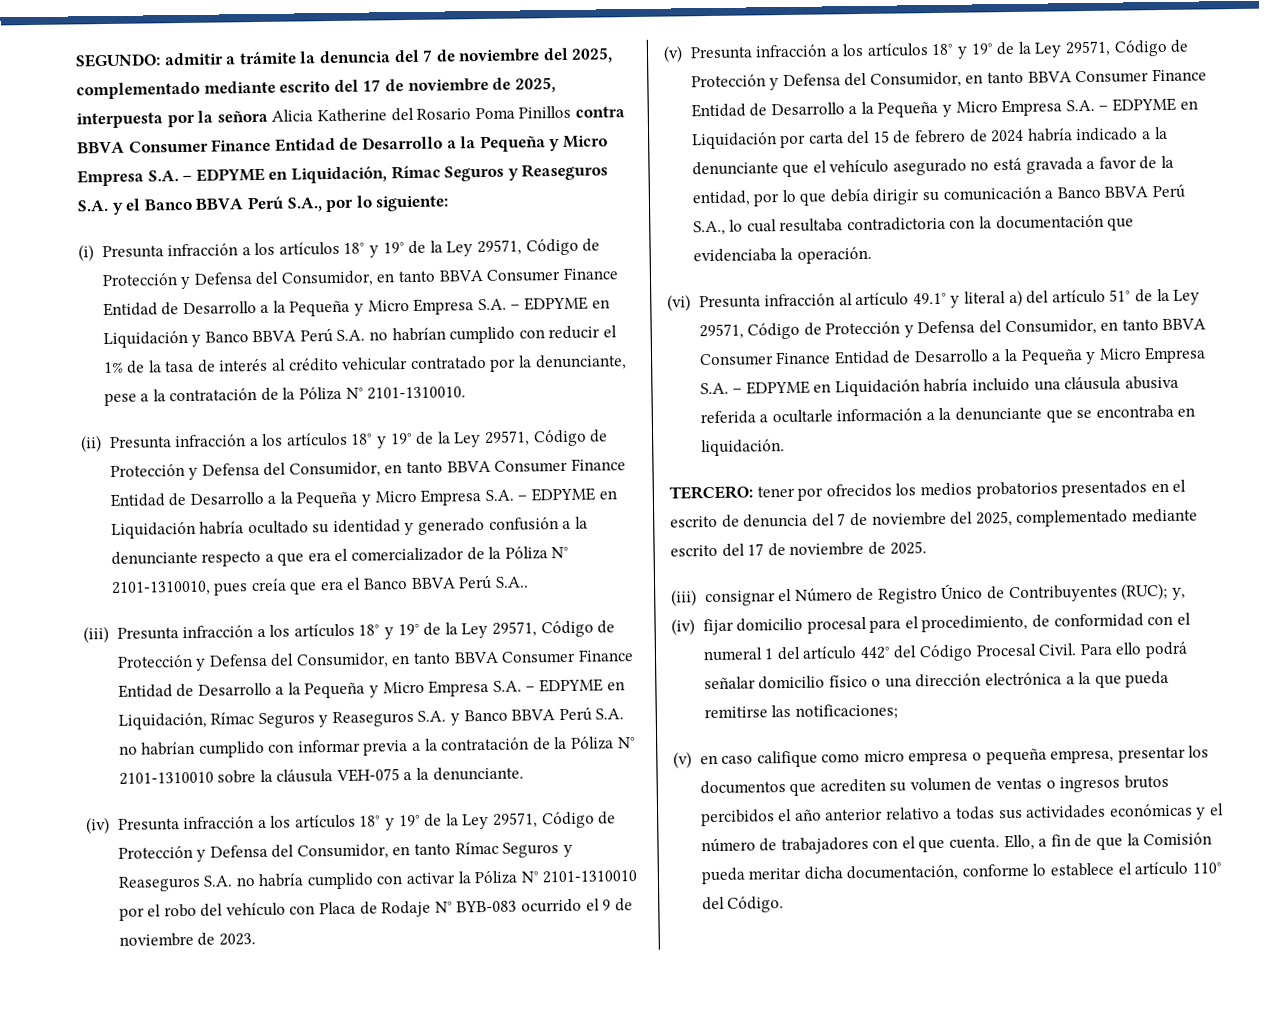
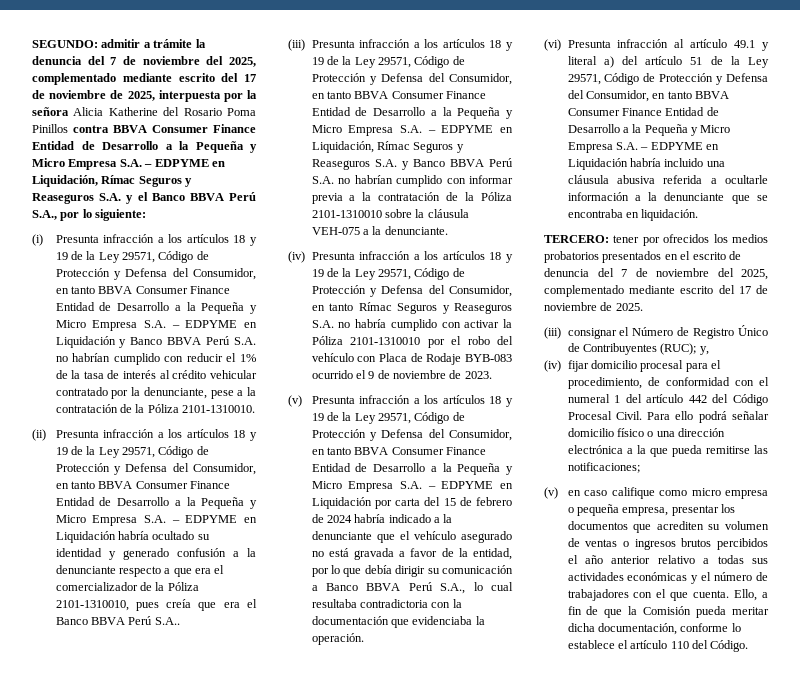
- (i) Presunta infracción a los artículos 18° y 19° de la Ley 29571, Código de Protección y Defensa del Consumidor, en tanto BBVA Consumer Finance Entidad de Desarrollo a la Pequeña y Micro Empresa S.A. – EDPYME en Liquidación y Banco BBVA Perú S.A. no habrían cumplido con reducir el 1% de la tasa de interés al crédito vehicular contratado por la denunciante, pese a la contratación de la Póliza N° 2101-1310010.
+ (i) Presunta infracción a los artículos 18 y 19 de la Ley 29571, Código de Protección y Defensa del Consumidor, en tanto BBVA Consumer Finance Entidad de Desarrollo a la Pequeña y Micro Empresa S.A. – EDPYME en Liquidación y Banco BBVA Perú S.A. no habrían cumplido con reducir el 1% de la tasa de interés al crédito vehicular contratado por la denunciante, pese a la contratación de la Póliza 2101-1310010.
- (ii) Presunta infracción a los artículos 18° y 19° de la Ley 29571, Código de Protección y Defensa del Consumidor, en tanto BBVA Consumer Finance Entidad de Desarrollo a la Pequeña y Micro Empresa S.A. – EDPYME en Liquidación habría ocultado su identidad y generado confusión a la denunciante respecto a que era el comercializador de la Póliza N° 2101-1310010, pues creía que era el Banco BBVA Perú S.A..
+ (ii) Presunta infracción a los artículos 18 y 19 de la Ley 29571, Código de Protección y Defensa del Consumidor, en tanto BBVA Consumer Finance Entidad de Desarrollo a la Pequeña y Micro Empresa S.A. – EDPYME en Liquidación habría ocultado su identidad y generado confusión a la denunciante respecto a que era el comercializador de la Póliza 2101-1310010, pues creía que era el Banco BBVA Perú S.A..
- (iii) Presunta infracción a los artículos 18° y 19° de la Ley 29571, Código de Protección y Defensa del Consumidor, en tanto BBVA Consumer Finance Entidad de Desarrollo a la Pequeña y Micro Empresa S.A. – EDPYME en Liquidación, Rímac Seguros y Reaseguros S.A. y Banco BBVA Perú S.A. no habrían cumplido con informar previa a la contratación de la Póliza N° 2101-1310010 sobre la cláusula VEH-075 a la denunciante.
+ (iii) Presunta infracción a los artículos 18 y 19 de la Ley 29571, Código de Protección y Defensa del Consumidor, en tanto BBVA Consumer Finance Entidad de Desarrollo a la Pequeña y Micro Empresa S.A. – EDPYME en Liquidación, Rímac Seguros y Reaseguros S.A. y Banco BBVA Perú S.A. no habrían cumplido con informar previa a la contratación de la Póliza 2101-1310010 sobre la cláusula VEH-075 a la denunciante.
- (iv) Presunta infracción a los artículos 18° y 19° de la Ley 29571, Código de Protección y Defensa del Consumidor, en tanto Rímac Seguros y Reaseguros S.A. no habría cumplido con activar la Póliza N° 2101-1310010 por el robo del vehículo con Placa de Rodaje N° BYB-083 ocurrido el 9 de noviembre de 2023.
+ (iv) Presunta infracción a los artículos 18 y 19 de la Ley 29571, Código de Protección y Defensa del Consumidor, en tanto Rímac Seguros y Reaseguros S.A. no habría cumplido con activar la Póliza 2101-1310010 por el robo del vehículo con Placa de Rodaje BYB-083 ocurrido el 9 de noviembre de 2023.
- (v) Presunta infracción a los artículos 18° y 19° de la Ley 29571, Código de Protección y Defensa del Consumidor, en tanto BBVA Consumer Finance Entidad de Desarrollo a la Pequeña y Micro Empresa S.A. – EDPYME en Liquidación por carta del 15 de febrero de 2024 habría indicado a la denunciante que el vehículo asegurado no está gravada a favor de la entidad, por lo que debía dirigir su comunicación a Banco BBVA Perú S.A., lo cual resultaba contradictoria con la documentación que evidenciaba la operación.
+ (v) Presunta infracción a los artículos 18 y 19 de la Ley 29571, Código de Protección y Defensa del Consumidor, en tanto BBVA Consumer Finance Entidad de Desarrollo a la Pequeña y Micro Empresa S.A. – EDPYME en Liquidación por carta del 15 de febrero de 2024 habría indicado a la denunciante que el vehículo asegurado no está gravada a favor de la entidad, por lo que debía dirigir su comunicación a Banco BBVA Perú S.A., lo cual resultaba contradictoria con la documentación que evidenciaba la operación.
- (vi) Presunta infracción al artículo 49.1° y literal a) del artículo 51° de la Ley 29571, Código de Protección y Defensa del Consumidor, en tanto BBVA Consumer Finance Entidad de Desarrollo a la Pequeña y Micro Empresa S.A. – EDPYME en Liquidación habría incluido una cláusula abusiva referida a ocultarle información a la denunciante que se encontraba en liquidación.
+ (vi) Presunta infracción al artículo 49.1 y literal a) del artículo 51 de la Ley 29571, Código de Protección y Defensa del Consumidor, en tanto BBVA Consumer Finance Entidad de Desarrollo a la Pequeña y Micro Empresa S.A. – EDPYME en Liquidación habría incluido una cláusula abusiva referida a ocultarle información a la denunciante que se encontraba en liquidación.
- (iv) fijar domicilio procesal para el procedimiento, de conformidad con el numeral 1 del artículo 442° del Código Procesal Civil.
+ (iv) fijar domicilio procesal para el procedimiento, de conformidad con el numeral 1 del artículo 442 del Código Procesal Civil.
- Ello, a fin de que la Comisión pueda meritar dicha documentación, conforme lo establece el artículo 110° del Código.
+ Ello, a fin de que la Comisión pueda meritar dicha documentación, conforme lo establece el artículo 110 del Código.

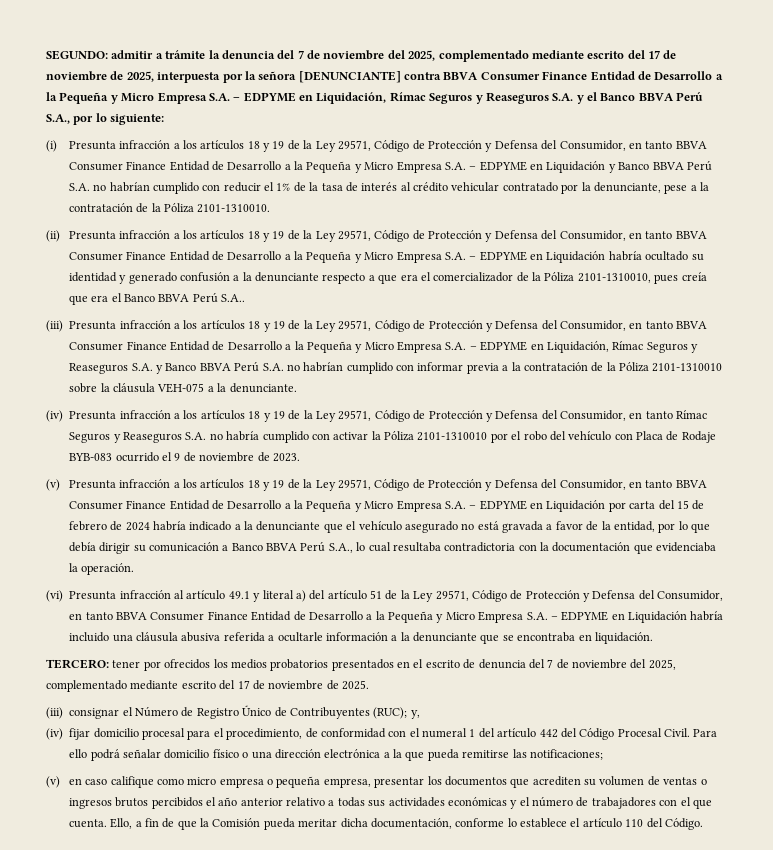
- SEGUNDO: admitir a trámite la denuncia del 7 de noviembre del 2025, complementado mediante escrito del 17 de noviembre de 2025, interpuesta por la señora Alicia Katherine del Rosario Poma Pinillos contra BBVA Consumer Finance Entidad de Desarrollo a la Pequeña y Micro Empresa S.A. – EDPYME en Liquidación, Rímac Seguros y Reaseguros S.A. y el Banco BBVA Perú S.A., por lo siguiente:
+ SEGUNDO: admitir a trámite la denuncia del 7 de noviembre del 2025, complementado mediante escrito del 17 de noviembre de 2025, interpuesta por la señora [DENUNCIANTE] contra BBVA Consumer Finance Entidad de Desarrollo a la Pequeña y Micro Empresa S.A. – EDPYME en Liquidación, Rímac Seguros y Reaseguros S.A. y el Banco BBVA Perú S.A., por lo siguiente:

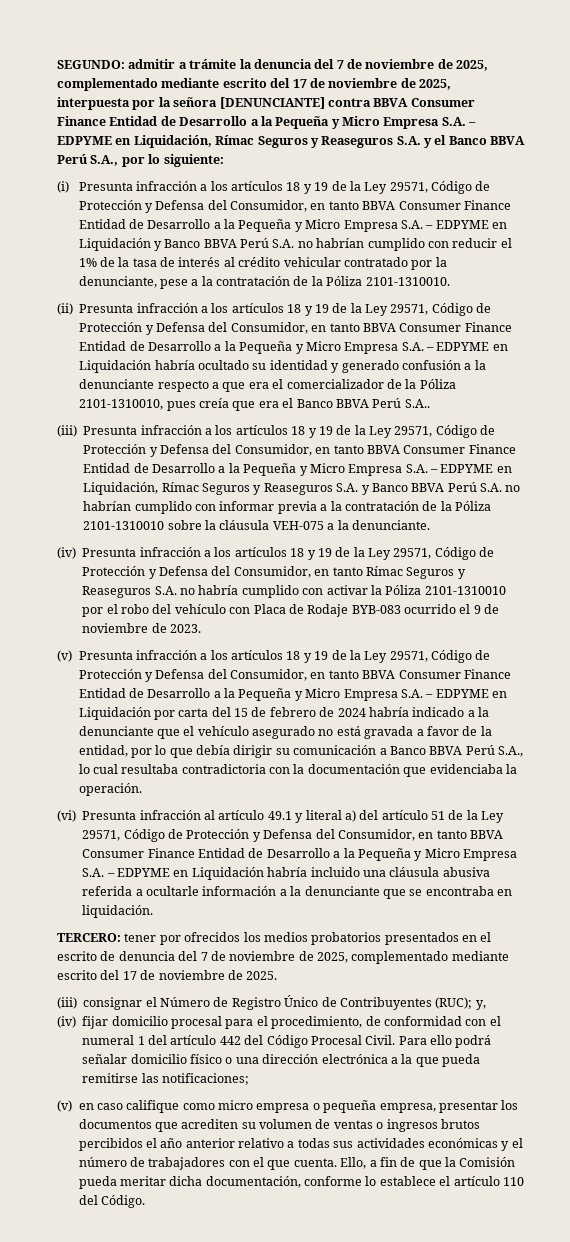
- SEGUNDO: admitir a trámite la denuncia del 7 de noviembre del 2025, complementado mediante escrito del 17 de noviembre de 2025, interpuesta por la señora [DENUNCIANTE] contra BBVA Consumer Finance Entidad de Desarrollo a la Pequeña y Micro Empresa S.A. – EDPYME en Liquidación, Rímac Seguros y Reaseguros S.A. y el Banco BBVA Perú S.A., por lo siguiente:
+ SEGUNDO: admitir a trámite la denuncia del 7 de noviembre de 2025, complementado mediante escrito del 17 de noviembre de 2025, interpuesta por la señora [DENUNCIANTE] contra BBVA Consumer Finance Entidad de Desarrollo a la Pequeña y Micro Empresa S.A. – EDPYME en Liquidación, Rímac Seguros y Reaseguros S.A. y el Banco BBVA Perú S.A., por lo siguiente:
- TERCERO: tener por ofrecidos los medios probatorios presentados en el escrito de denuncia del 7 de noviembre del 2025, complementado mediante escrito del 17 de noviembre de 2025.
+ TERCERO: tener por ofrecidos los medios probatorios presentados en el escrito de denuncia del 7 de noviembre de 2025, complementado mediante escrito del 17 de noviembre de 2025.

